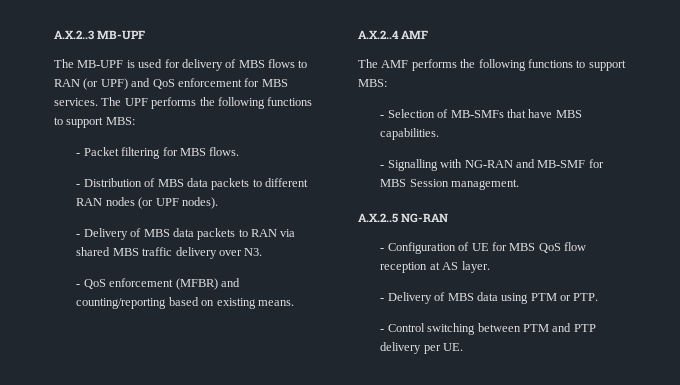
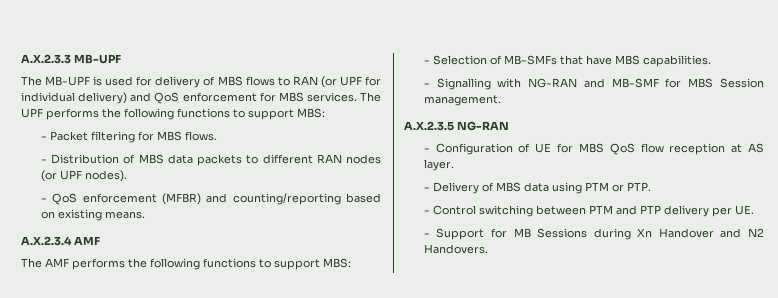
- A.X.2..3 MB-UPF
+ A.X.2.3.3 MB-UPF
- The MB-UPF is used for delivery of MBS flows to RAN (or UPF) and QoS enforcement for MBS services.
+ The MB-UPF is used for delivery of MBS flows to RAN (or UPF for individual delivery) and QoS enforcement for MBS services.
- - Delivery of MBS data packets to RAN via shared MBS traffic delivery over N3.
- A.X.2..4 AMF
+ A.X.2.3.4 AMF
- A.X.2..5 NG-RAN
+ A.X.2.3.5 NG-RAN
+ - Support for MB Sessions during Xn Handover and N2 Handovers.

